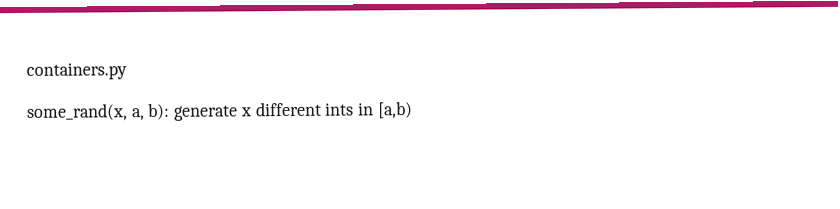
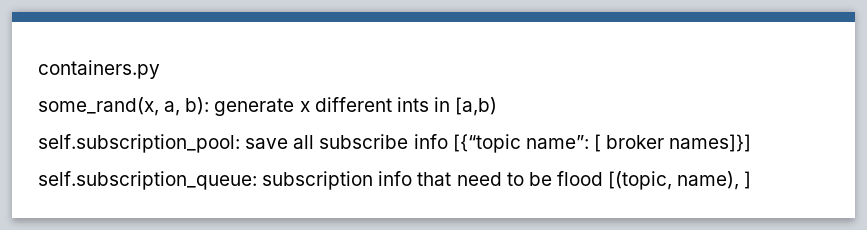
+ self.subscription_pool: save all subscribe info [{“topic name”: [ broker names]}]
+ self.subscription_queue: subscription info that need to be flood [(topic, name), ]

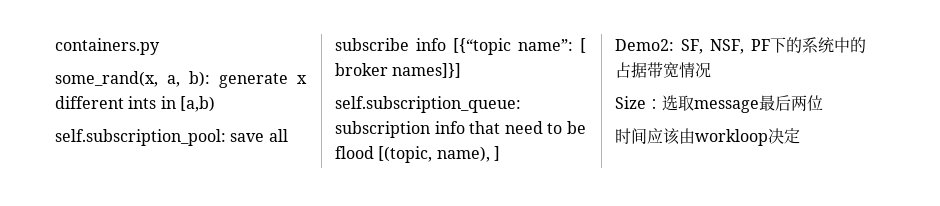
+ Demo2: SF, NSF, PF下的系统中的占据带宽情况
+ Size：选取message最后两位
+ 时间应该由workloop决定

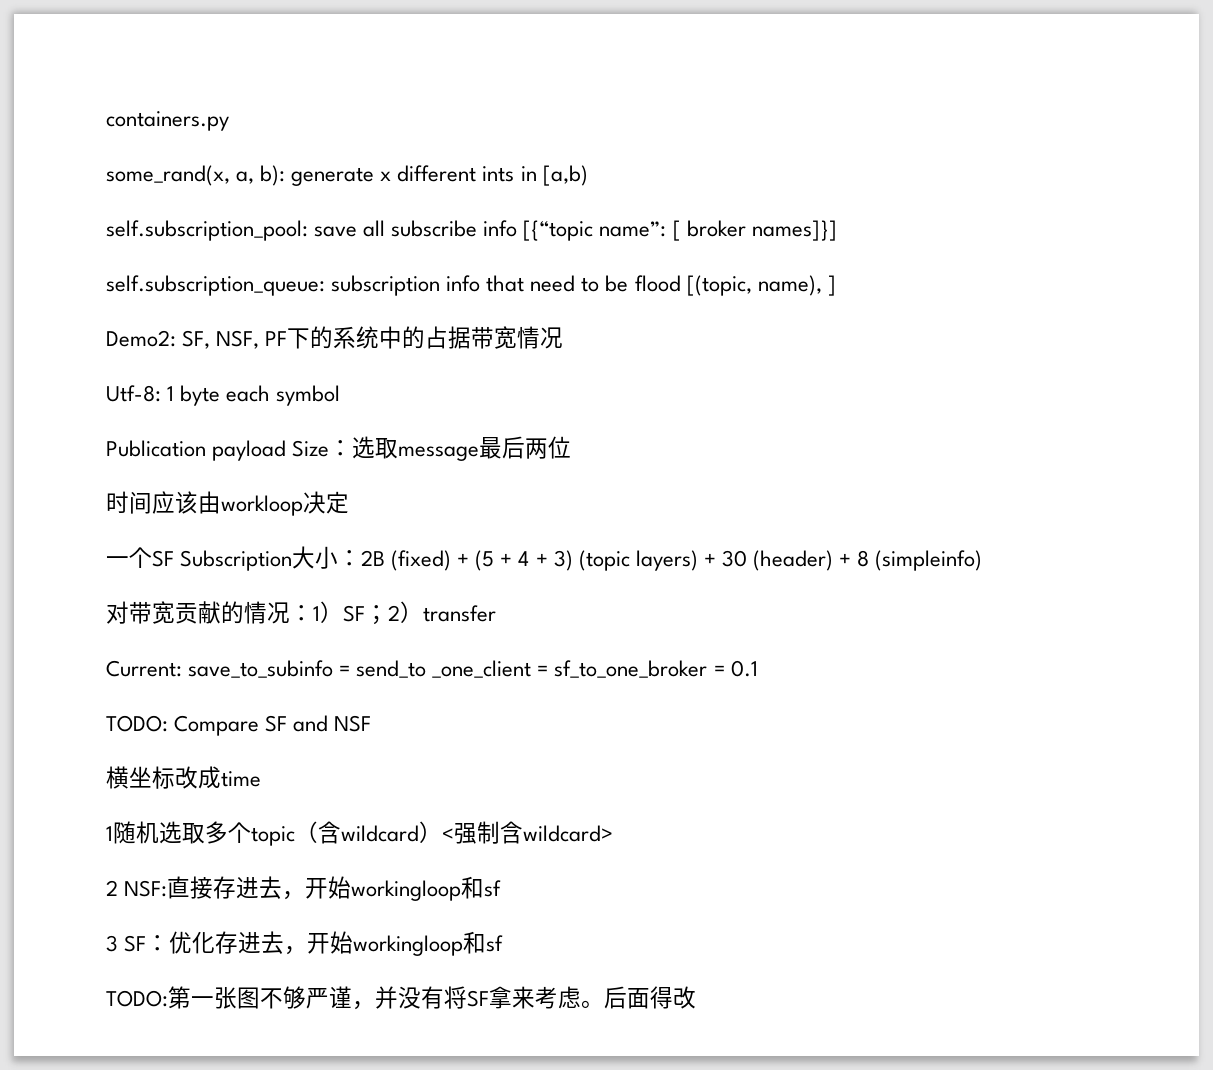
- Size：选取message最后两位
+ Utf-8: 1 byte each symbol
+ Publication payload Size：选取message最后两位
+ 一个SF Subscription大小：2B (fixed) + (5 + 4 + 3) (topic layers) + 30 (header) + 8 (simpleinfo)
+ 对带宽贡献的情况：1）SF；2）transfer
+ Current: save_to_subinfo = send_to _one_client = sf_to_one_broker = 0.1
+ TODO: Compare SF and NSF
+ 横坐标改成time
+ 1随机选取多个topic（含wildcard）<强制含wildcard>
+ 2 NSF:直接存进去，开始workingloop和sf
+ 3 SF：优化存进去，开始workingloop和sf
+ TODO:第一张图不够严谨，并没有将SF拿来考虑。后面得改

